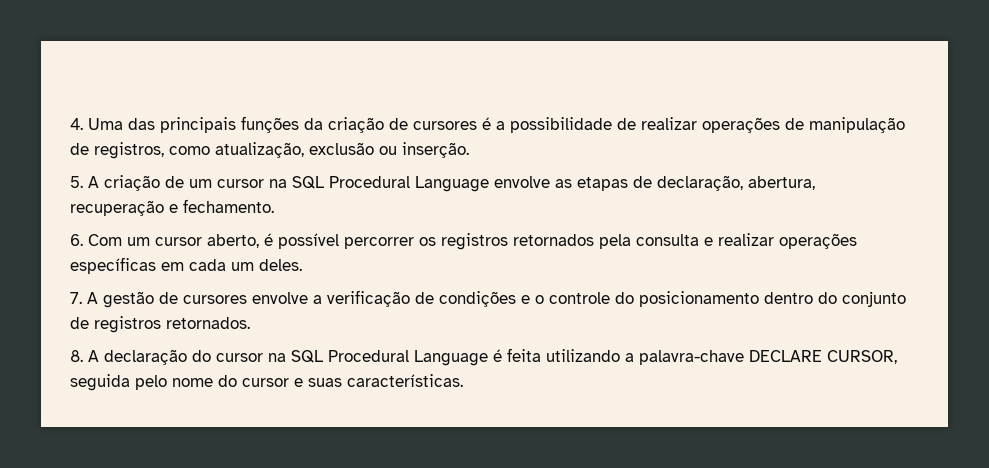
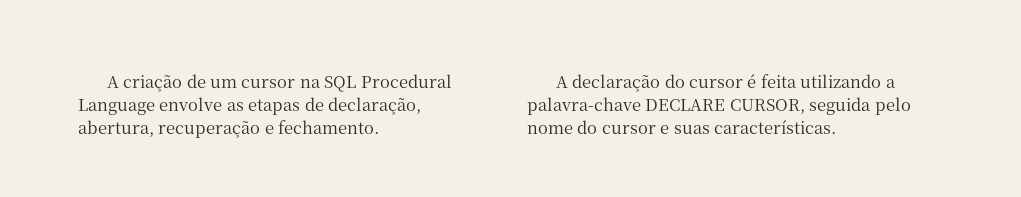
- 4. Uma das principais funções da criação de cursores é a possibilidade de realizar operações de manipulação de registros, como atualização, exclusão ou inserção.
- 5. A criação de um cursor na SQL Procedural Language envolve as etapas de declaração, abertura, recuperação e fechamento.
+ A criação de um cursor na SQL Procedural Language envolve as etapas de declaração, abertura, recuperação e fechamento.
- 6. Com um cursor aberto, é possível percorrer os registros retornados pela consulta e realizar operações específicas em cada um deles.
- 7. A gestão de cursores envolve a verificação de condições e o controle do posicionamento dentro do conjunto de registros retornados.
- 8. A declaração do cursor na SQL Procedural Language é feita utilizando a palavra-chave DECLARE CURSOR, seguida pelo nome do cursor e suas características.
+ A declaração do cursor é feita utilizando a palavra-chave DECLARE CURSOR, seguida pelo nome do cursor e suas características.

